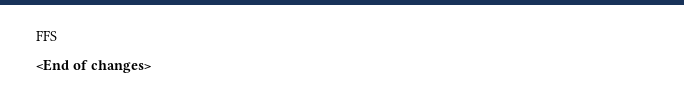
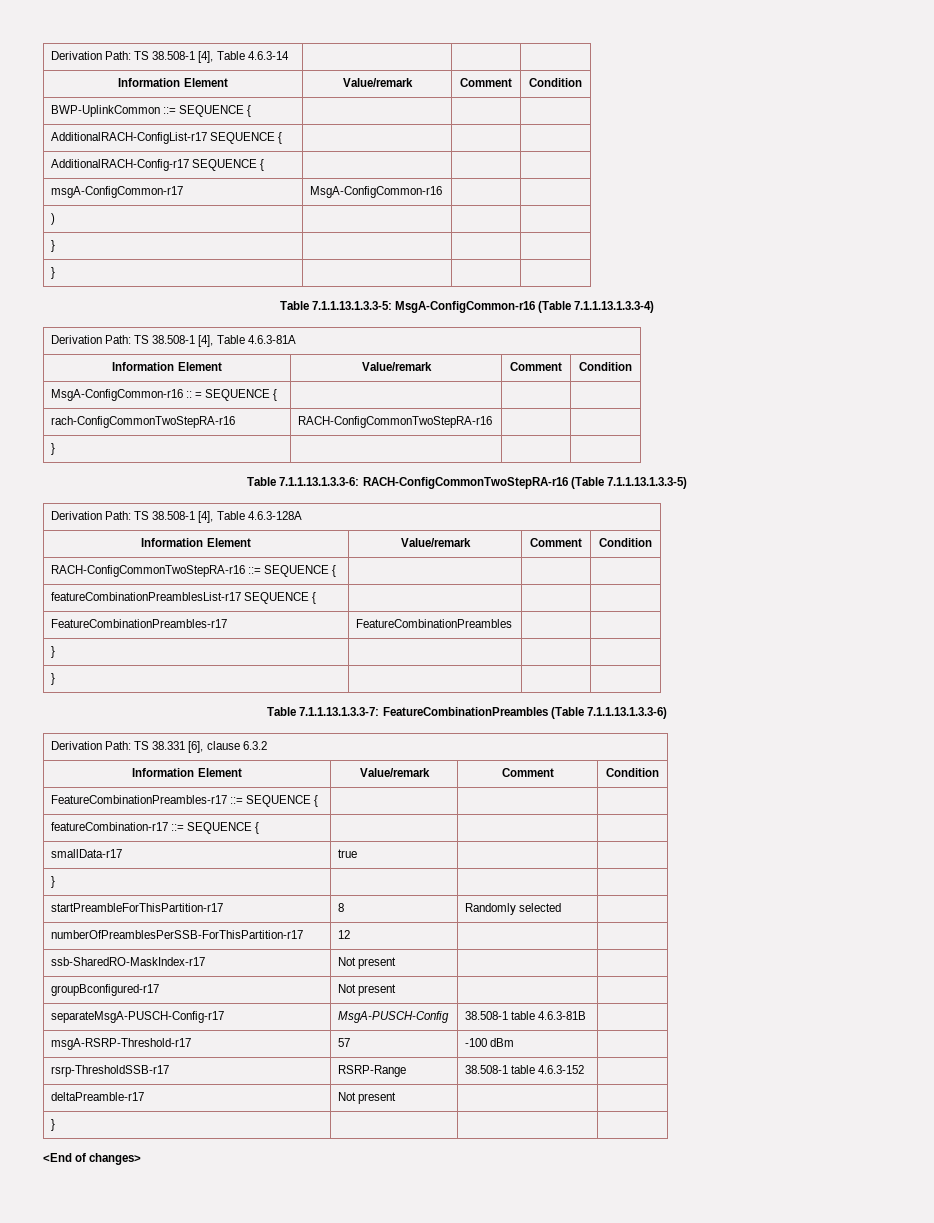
- FFS
+ Derivation Path: TS 38.508-1 [4], Table 4.6.3-14 | | |
+ Information Element | Value/remark | Comment | Condition
+ BWP-UplinkCommon ::= SEQUENCE { | | |
+ AdditionalRACH-ConfigList-r17 SEQUENCE { | | |
+ AdditionalRACH-Config-r17 SEQUENCE { | | |
+ msgA-ConfigCommon-r17 | MsgA-ConfigCommon-r16 | |
+ ) | | |
+ } | | |
+ } | | |
+ Table 7.1.1.13.1.3.3-5: MsgA-ConfigCommon-r16 (Table 7.1.1.13.1.3.3-4)
+ Derivation Path: TS 38.508-1 [4], Table 4.6.3-81A
+ Information Element | Value/remark | Comment | Condition
+ MsgA-ConfigCommon-r16 :: = SEQUENCE { | | |
+ rach-ConfigCommonTwoStepRA-r16 | RACH-ConfigCommonTwoStepRA-r16 | |
+ } | | |
+ Table 7.1.1.13.1.3.3-6: RACH-ConfigCommonTwoStepRA-r16 (Table 7.1.1.13.1.3.3-5)
+ Derivation Path: TS 38.508-1 [4], Table 4.6.3-128A
+ Information Element | Value/remark | Comment | Condition
+ RACH-ConfigCommonTwoStepRA-r16 ::= SEQUENCE { | | |
+ featureCombinationPreamblesList-r17 SEQUENCE { | | |
+ FeatureCombinationPreambles-r17 | FeatureCombinationPreambles | |
+ } | | |
+ } | | |
+ Table 7.1.1.13.1.3.3-7: FeatureCombinationPreambles (Table 7.1.1.13.1.3.3-6)
+ Derivation Path: TS 38.331 [6], clause 6.3.2
+ Information Element | Value/remark | Comment | Condition
+ FeatureCombinationPreambles-r17 ::= SEQUENCE { | | |
+ featureCombination-r17 ::= SEQUENCE { | | |
+ smallData-r17 | true | |
+ } | | |
+ startPreambleForThisPartition-r17 | 8 | Randomly selected |
+ numberOfPreamblesPerSSB-ForThisPartition-r17 | 12 | |
+ ssb-SharedRO-MaskIndex-r17 | Not present | |
+ groupBconfigured-r17 | Not present | |
+ separateMsgA-PUSCH-Config-r17 | MsgA-PUSCH-Config | 38.508-1 table 4.6.3-81B |
+ msgA-RSRP-Threshold-r17 | 57 | -100 dBm |
+ rsrp-ThresholdSSB-r17 | RSRP-Range | 38.508-1 table 4.6.3-152 |
+ deltaPreamble-r17 | Not present | |
+ } | | |

